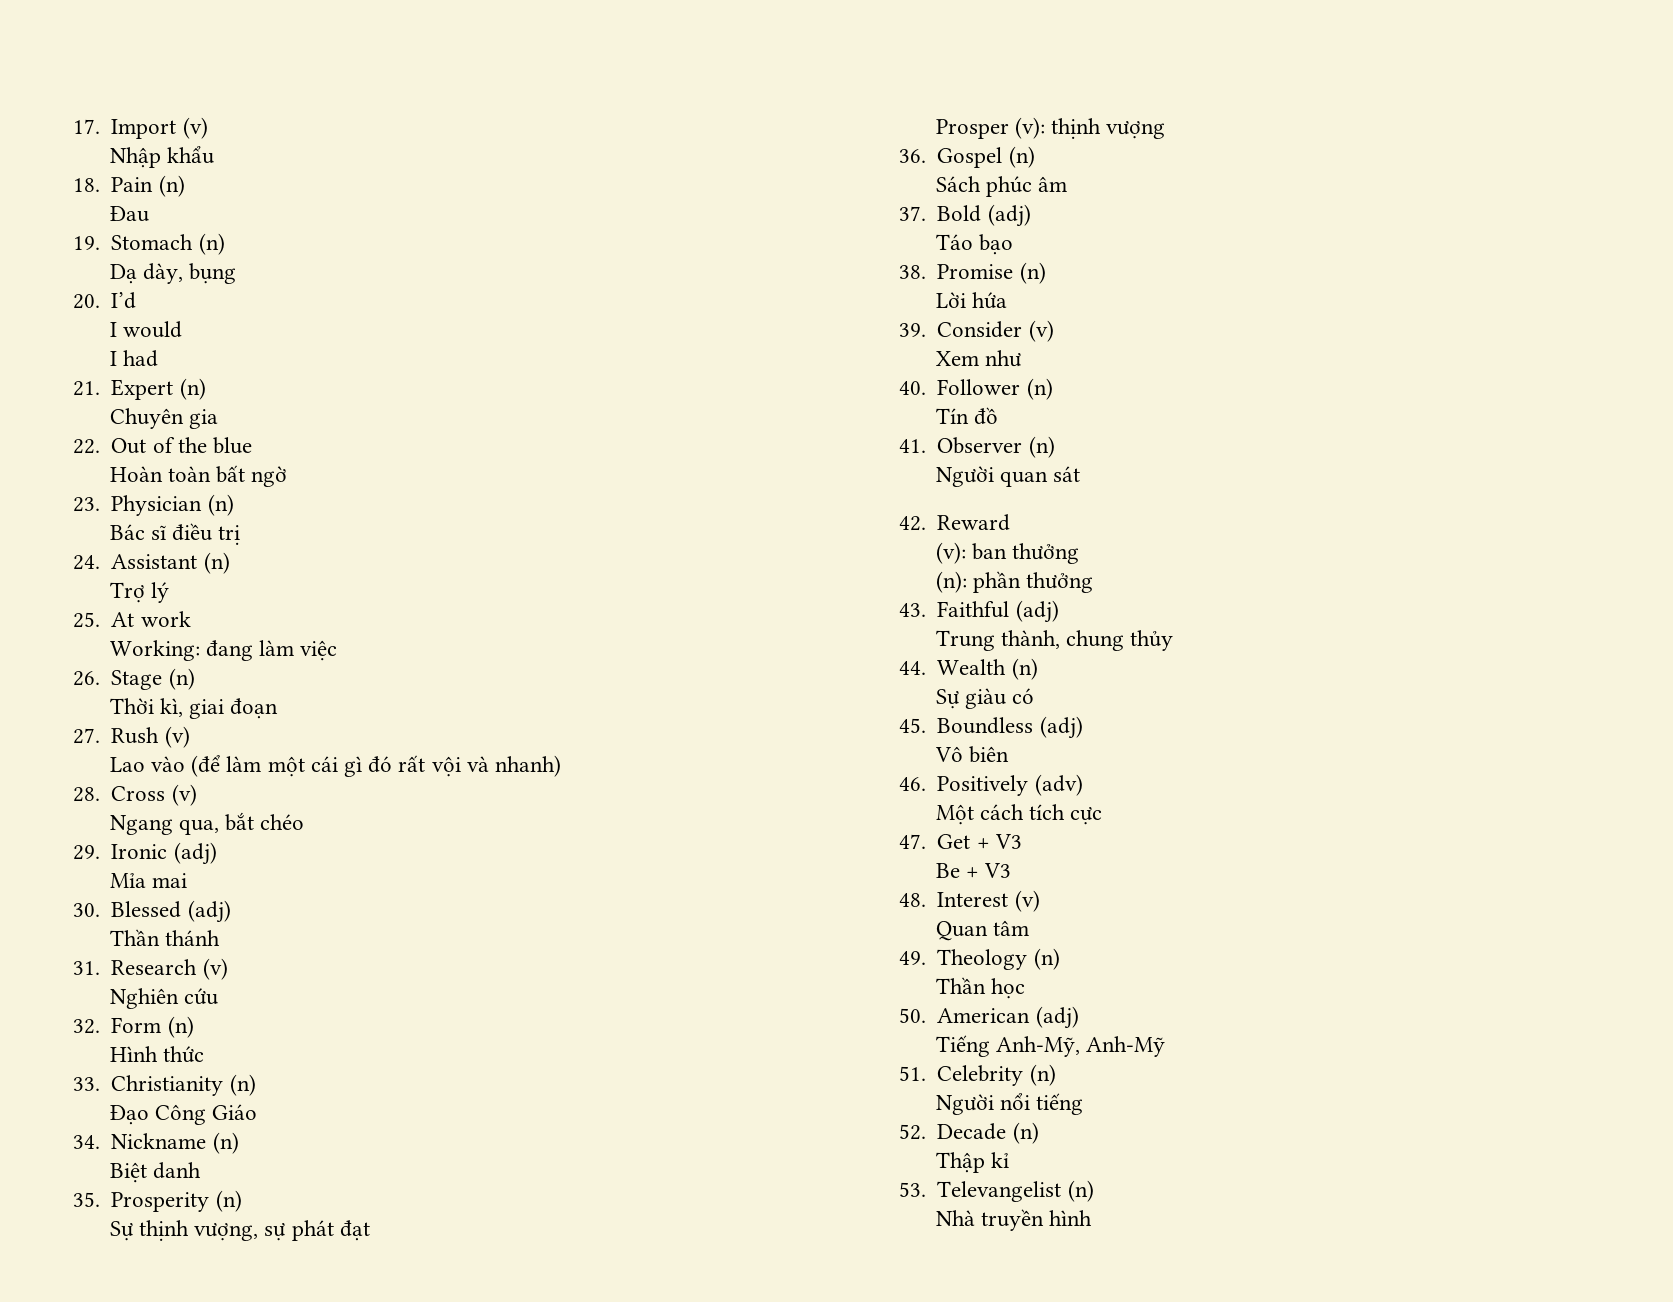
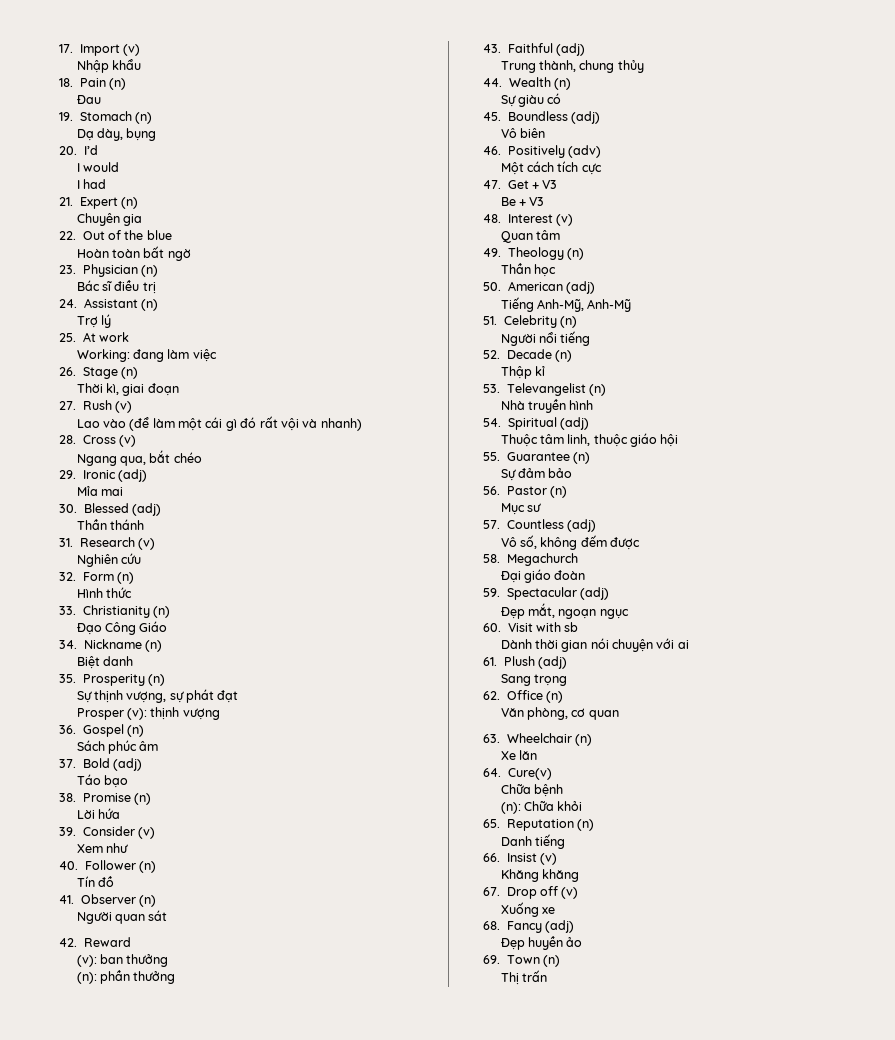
+ 54. Spiritual (adj)
+ Thuộc tâm linh, thuộc giáo hội
+ 55. Guarantee (n)
+ Sự đảm bảo
+ 56. Pastor (n)
+ Mục sư
+ 57. Countless (adj)
+ Vô số, không đếm được
+ 58. Megachurch
+ Đại giáo đoàn
+ 59. Spectacular (adj)
+ Đẹp mắt, ngoạn ngục
+ 60. Visit with sb
+ Dành thời gian nói chuyện với ai
+ 61. Plush (adj)
+ Sang trọng
+ 62. Office (n)
+ Văn phòng, cơ quan
+ 63. Wheelchair (n)
+ Xe lăn
+ 64. Cure(v)
+ Chữa bệnh
+ (n): Chữa khỏi
+ 65. Reputation (n)
+ Danh tiếng
+ 66. Insist (v)
+ Khăng khăng
+ 67. Drop off (v)
+ Xuống xe
+ 68. Fancy (adj)
+ Đẹp huyền ảo
+ 69. Town (n)
+ Thị trấn

